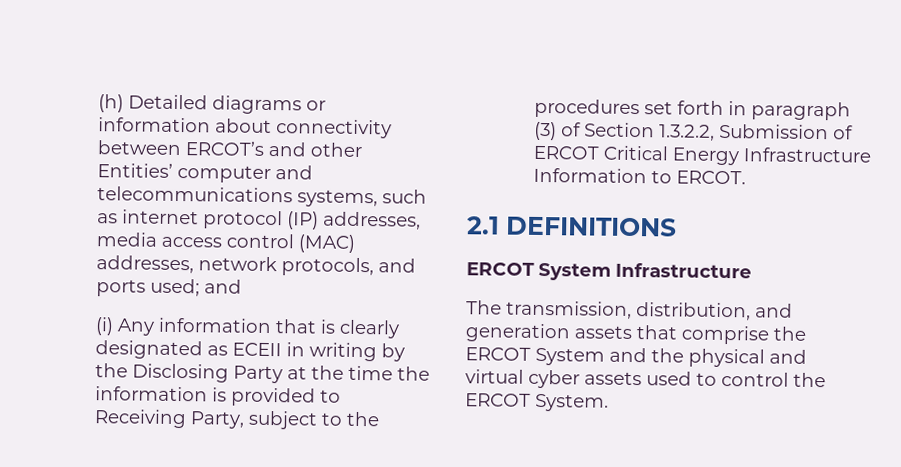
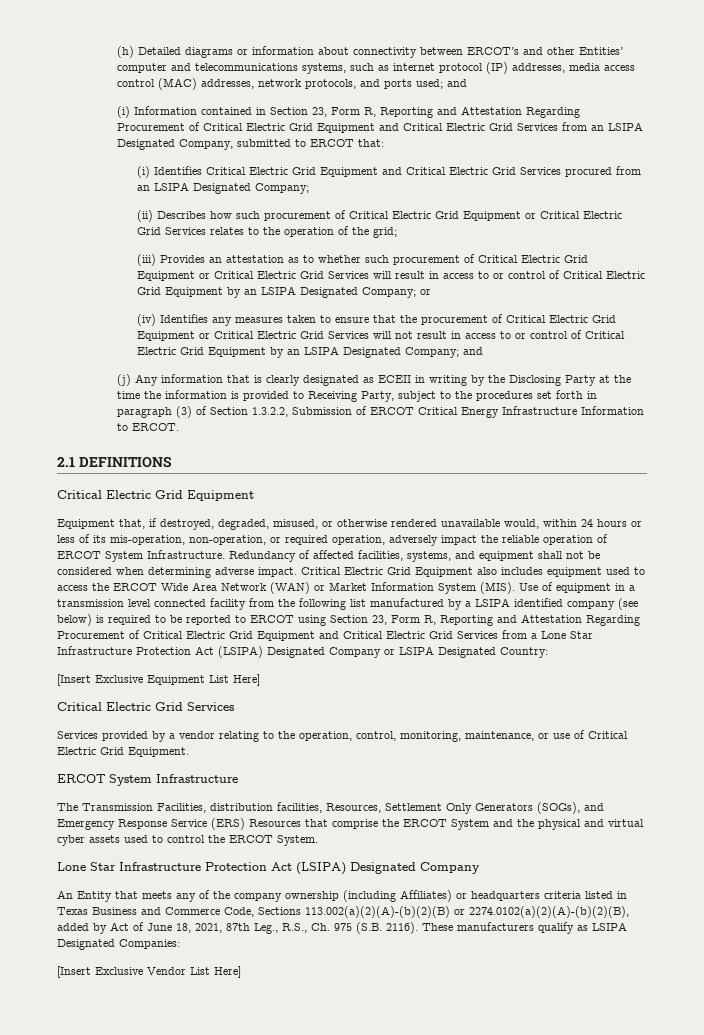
- (i) Any information that is clearly designated as ECEII in writing by the Disclosing Party at the time the information is provided to Receiving Party, subject to the procedures set forth in paragraph (3) of Section 1.3.2.2, Submission of ERCOT Critical Energy Infrastructure Information to ERCOT.
+ (i) Information contained in Section 23, Form R, Reporting and Attestation Regarding Procurement of Critical Electric Grid Equipment and Critical Electric Grid Services from an LSIPA Designated Company, submitted to ERCOT that:
+ (i) Identifies Critical Electric Grid Equipment and Critical Electric Grid Services procured from an LSIPA Designated Company;
+ (ii) Describes how such procurement of Critical Electric Grid Equipment or Critical Electric Grid Services relates to the operation of the grid;
+ (iii) Provides an attestation as to whether such procurement of Critical Electric Grid Equipment or Critical Electric Grid Services will result in access to or control of Critical Electric Grid Equipment by an LSIPA Designated Company; or
+ (iv) Identifies any measures taken to ensure that the procurement of Critical Electric Grid Equipment or Critical Electric Grid Services will not result in access to or control of Critical Electric Grid Equipment by an LSIPA Designated Company; and
+ (j) Any information that is clearly designated as ECEII in writing by the Disclosing Party at the time the information is provided to Receiving Party, subject to the procedures set forth in paragraph (3) of Section 1.3.2.2, Submission of ERCOT Critical Energy Infrastructure Information to ERCOT.
  2.1 DEFINITIONS
+ Critical Electric Grid Equipment
+ Equipment that, if destroyed, degraded, misused, or otherwise rendered unavailable would, within 24 hours or less of its mis-operation, non-operation, or required operation, adversely impact the reliable operation of ERCOT System Infrastructure. Redundancy of affected facilities, systems, and equipment shall not be considered when determining adverse impact. Critical Electric Grid Equipment also includes equipment used to access the ERCOT Wide Area Network (WAN) or Market Information System (MIS). Use of equipment in a transmission level connected facility from the following list manufactured by a LSIPA identified company (see below) is required to be reported to ERCOT using Section 23, Form R, Reporting and Attestation Regarding Procurement of Critical Electric Grid Equipment and Critical Electric Grid Services from a Lone Star Infrastructure Protection Act (LSIPA) Designated Company or LSIPA Designated Country:
+ [Insert Exclusive Equipment List Here]
+ Critical Electric Grid Services
+ Services provided by a vendor relating to the operation, control, monitoring, maintenance, or use of Critical Electric Grid Equipment.
  ERCOT System Infrastructure
- The transmission, distribution, and generation assets that comprise the ERCOT System and the physical and virtual cyber assets used to control the ERCOT System.
+ The Transmission Facilities, distribution facilities, Resources, Settlement Only Generators (SOGs), and Emergency Response Service (ERS) Resources that comprise the ERCOT System and the physical and virtual cyber assets used to control the ERCOT System.
+ Lone Star Infrastructure Protection Act (LSIPA) Designated Company
+ An Entity that meets any of the company ownership (including Affiliates) or headquarters criteria listed in Texas Business and Commerce Code, Sections 113.002(a)(2)(A)-(b)(2)(B) or 2274.0102(a)(2)(A)-(b)(2)(B), added by Act of June 18, 2021, 87th Leg., R.S., Ch. 975 (S.B. 2116). These manufacturers qualify as LSIPA Designated Companies:
+ [Insert Exclusive Vendor List Here]

